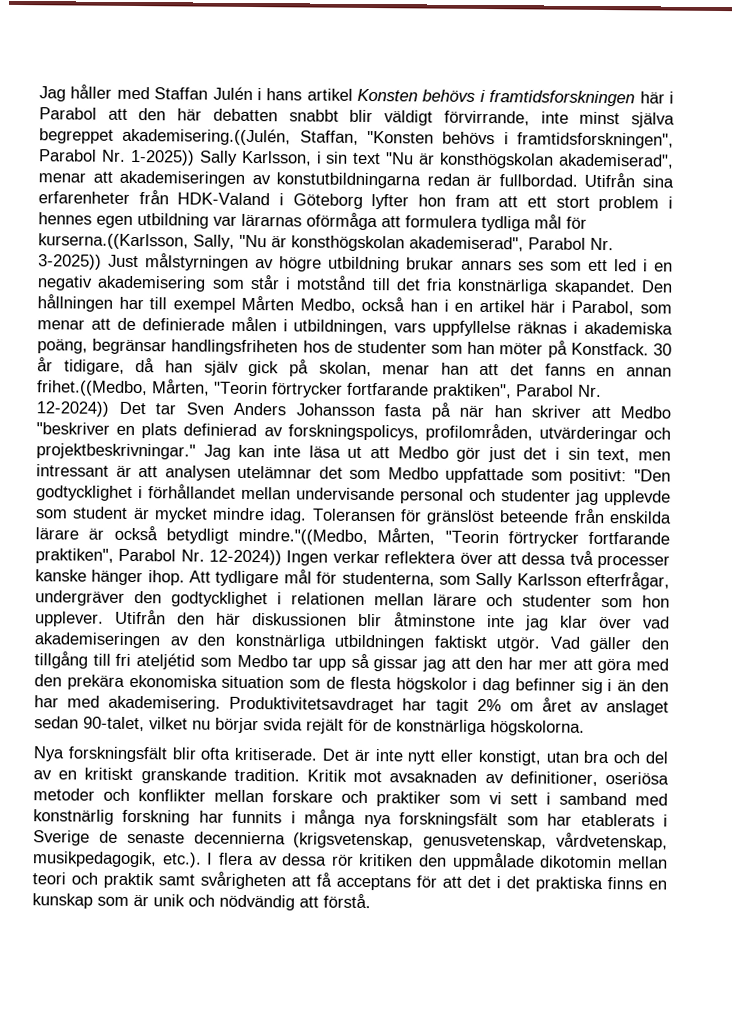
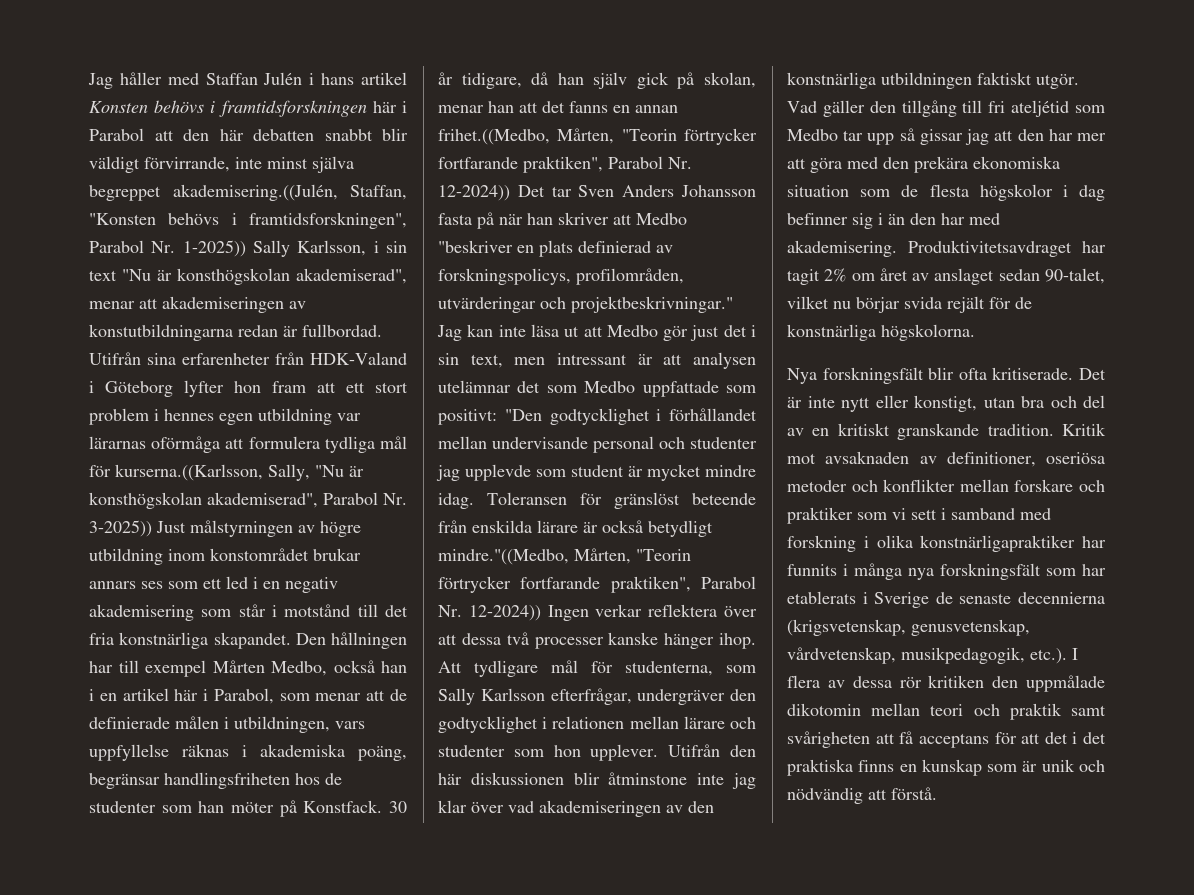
- Utifrån sina erfarenheter från HDK-Valand i Göteborg lyfter hon fram att ett stort problem i hennes egen utbildning var lärarnas oförmåga att formulera tydliga mål för kurserna.((Karlsson, Sally, "Nu är konsthögskolan akademiserad", Parabol Nr. 3-2025)) Just målstyrningen av högre utbildning brukar annars ses som ett led i en negativ akademisering som står i motstånd till det fria konstnärliga skapandet.
+ Utifrån sina erfarenheter från HDK-Valand i Göteborg lyfter hon fram att ett stort problem i hennes egen utbildning var lärarnas oförmåga att formulera tydliga mål för kurserna.((Karlsson, Sally, "Nu är konsthögskolan akademiserad", Parabol Nr. 3-2025)) Just målstyrningen av högre utbildning inom konstområdet brukar annars ses som ett led i en negativ akademisering som står i motstånd till det fria konstnärliga skapandet.
- Kritik mot avsaknaden av definitioner, oseriösa metoder och konflikter mellan forskare och praktiker som vi sett i samband med konstnärlig forskning har funnits i många nya forskningsfält som har etablerats i Sverige de senaste decennierna (krigsvetenskap, genusvetenskap, vårdvetenskap, musikpedagogik, etc.). I flera av dessa rör kritiken den uppmålade dikotomin mellan teori och praktik samt svårigheten att få acceptans för att det i det praktiska finns en kunskap som är unik och nödvändig att förstå.
+ Kritik mot avsaknaden av definitioner, oseriösa metoder och konflikter mellan forskare och praktiker som vi sett i samband med forskning i olika konstnärligapraktiker har funnits i många nya forskningsfält som har etablerats i Sverige de senaste decennierna (krigsvetenskap, genusvetenskap, vårdvetenskap, musikpedagogik, etc.). I flera av dessa rör kritiken den uppmålade dikotomin mellan teori och praktik samt svårigheten att få acceptans för att det i det praktiska finns en kunskap som är unik och nödvändig att förstå.

